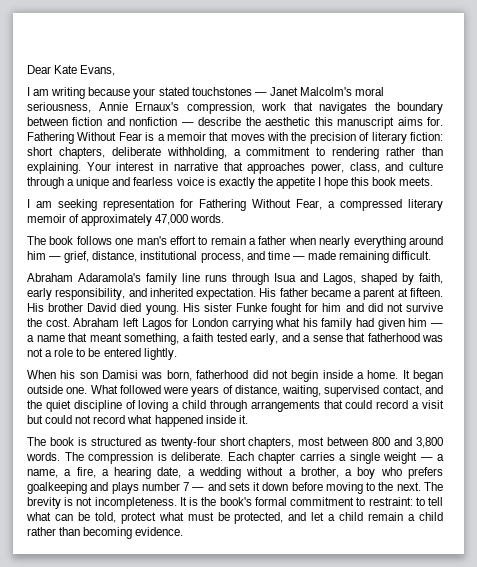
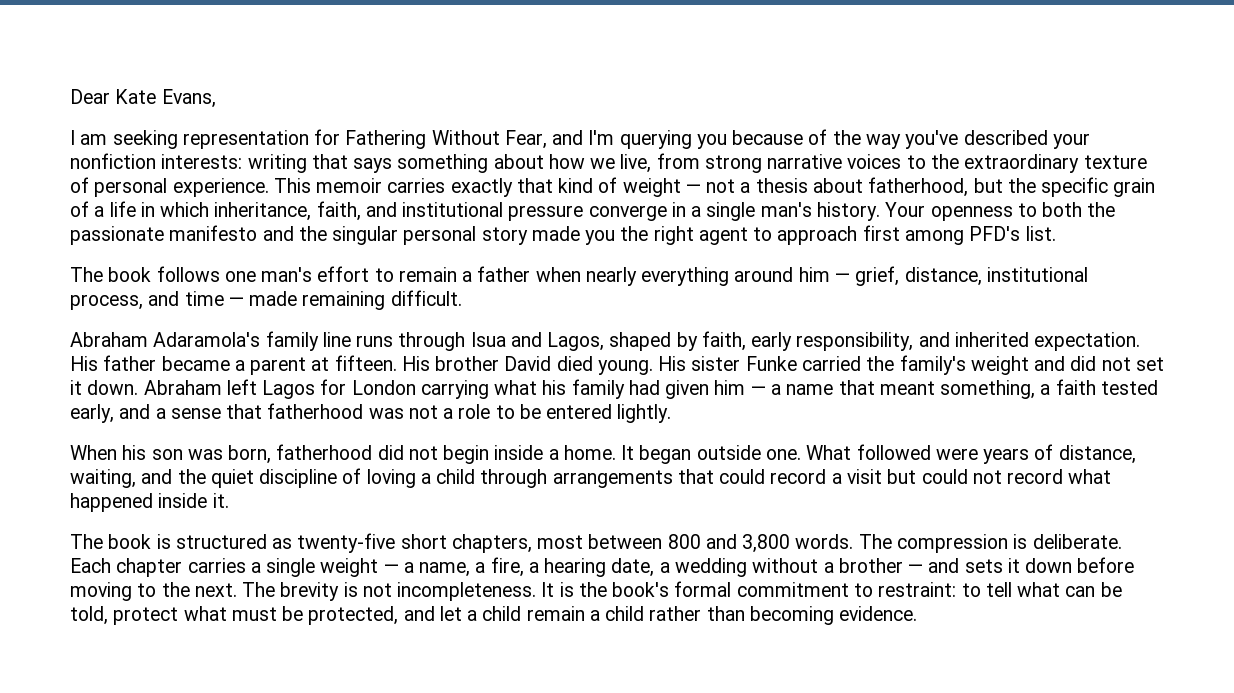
- I am writing because your stated touchstones — Janet Malcolm's moral seriousness, Annie Ernaux's compression, work that navigates the boundary between fiction and nonfiction — describe the aesthetic this manuscript aims for. Fathering Without Fear is a memoir that moves with the precision of literary fiction: short chapters, deliberate withholding, a commitment to rendering rather than explaining. Your interest in narrative that approaches power, class, and culture through a unique and fearless voice is exactly the appetite I hope this book meets.
- I am seeking representation for Fathering Without Fear, a compressed literary memoir of approximately 47,000 words.
+ I am seeking representation for Fathering Without Fear, and I'm querying you because of the way you've described your nonfiction interests: writing that says something about how we live, from strong narrative voices to the extraordinary texture of personal experience. This memoir carries exactly that kind of weight — not a thesis about fatherhood, but the specific grain of a life in which inheritance, faith, and institutional pressure converge in a single man's history. Your openness to both the passionate manifesto and the singular personal story made you the right agent to approach first among PFD's list.
- His sister Funke fought for him and did not survive the cost.
+ His sister Funke carried the family's weight and did not set it down.
- When his son Damisi was born, fatherhood did not begin inside a home.
+ When his son was born, fatherhood did not begin inside a home.
- What followed were years of distance, waiting, supervised contact, and the quiet discipline of loving a child through arrangements that could record a visit but could not record what happened inside it.
+ What followed were years of distance, waiting, and the quiet discipline of loving a child through arrangements that could record a visit but could not record what happened inside it.
- The book is structured as twenty-four short chapters, most between 800 and 3,800 words.
+ The book is structured as twenty-five short chapters, most between 800 and 3,800 words.
- Each chapter carries a single weight — a name, a fire, a hearing date, a wedding without a brother, a boy who prefers goalkeeping and plays number 7 — and sets it down before moving to the next.
+ Each chapter carries a single weight — a name, a fire, a hearing date, a wedding without a brother — and sets it down before moving to the next.

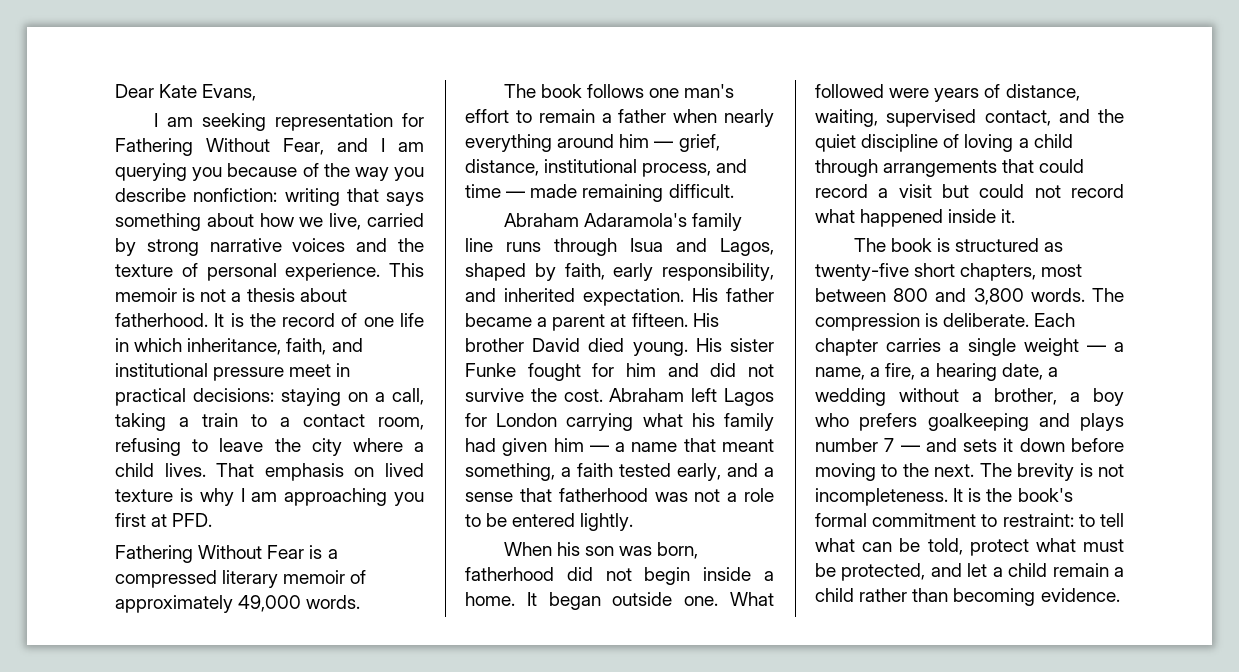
- I am seeking representation for Fathering Without Fear, and I'm querying you because of the way you've described your nonfiction interests: writing that says something about how we live, from strong narrative voices to the extraordinary texture of personal experience.
+ I am seeking representation for Fathering Without Fear, and I am querying you because of the way you describe nonfiction: writing that says something about how we live, carried by strong narrative voices and the texture of personal experience.
- This memoir carries exactly that kind of weight — not a thesis about fatherhood, but the specific grain of a life in which inheritance, faith, and institutional pressure converge in a single man's history. Your openness to both the passionate manifesto and the singular personal story made you the right agent to approach first among PFD's list.
+ This memoir is not a thesis about fatherhood. It is the record of one life in which inheritance, faith, and institutional pressure meet in practical decisions: staying on a call, taking a train to a contact room, refusing to leave the city where a child lives. That emphasis on lived texture is why I am approaching you first at PFD.
+ Fathering Without Fear is a compressed literary memoir of approximately 49,000 words.
- His sister Funke carried the family's weight and did not set it down.
+ His sister Funke fought for him and did not survive the cost.
- What followed were years of distance, waiting, and the quiet discipline of loving a child through arrangements that could record a visit but could not record what happened inside it.
+ What followed were years of distance, waiting, supervised contact, and the quiet discipline of loving a child through arrangements that could record a visit but could not record what happened inside it.
- Each chapter carries a single weight — a name, a fire, a hearing date, a wedding without a brother — and sets it down before moving to the next.
+ Each chapter carries a single weight — a name, a fire, a hearing date, a wedding without a brother, a boy who prefers goalkeeping and plays number 7 — and sets it down before moving to the next.

